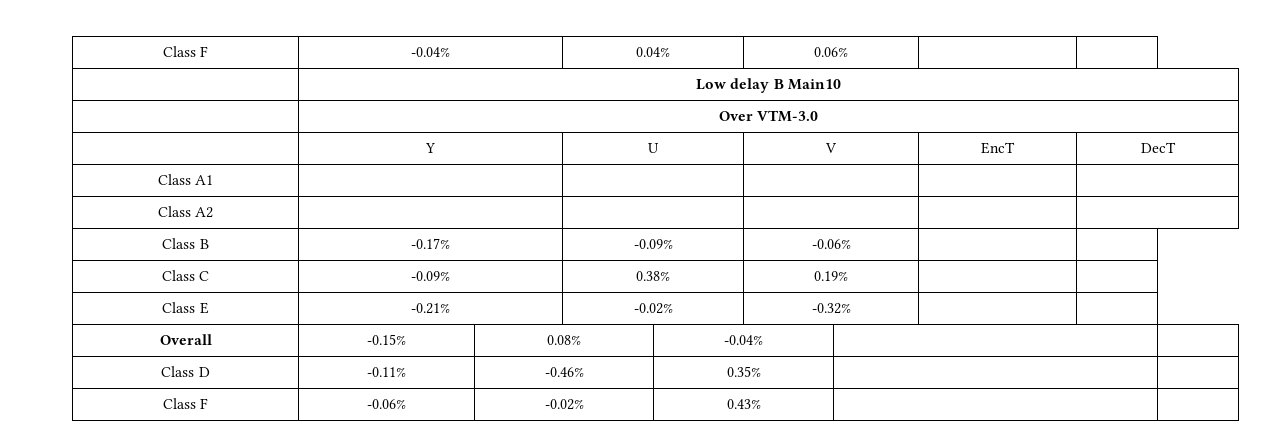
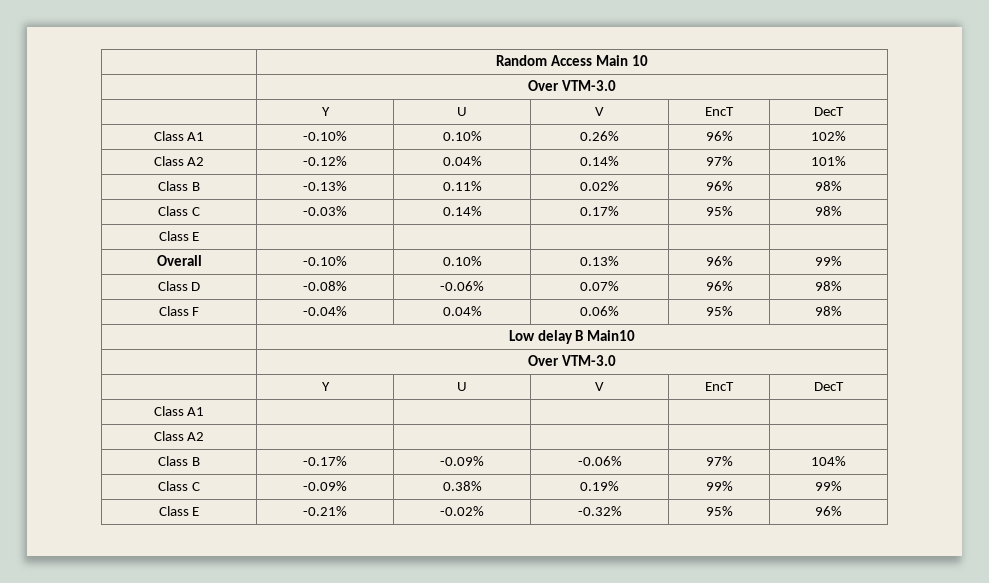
+ | Random Access Main 10
+ | Over VTM-3.0
+ | Y | U | V | EncT | DecT
+ Class A1 | -0.10% | 0.10% | 0.26% | 96% | 102%
+ Class A2 | -0.12% | 0.04% | 0.14% | 97% | 101%
+ Class B | -0.13% | 0.11% | 0.02% | 96% | 98%
+ Class C | -0.03% | 0.14% | 0.17% | 95% | 98%
+ Class E | | | | |
+ Overall | -0.10% | 0.10% | 0.13% | 96% | 99%
+ Class D | -0.08% | -0.06% | 0.07% | 96% | 98%
- Class F | -0.04% | 0.04% | 0.06% | |
+ Class F | -0.04% | 0.04% | 0.06% | 95% | 98%
- Class B | -0.17% | -0.09% | -0.06% | |
+ Class B | -0.17% | -0.09% | -0.06% | 97% | 104%
- Class C | -0.09% | 0.38% | 0.19% | |
+ Class C | -0.09% | 0.38% | 0.19% | 99% | 99%
- Class E | -0.21% | -0.02% | -0.32% | |
- Overall | -0.15% | 0.08% | -0.04% | |
- Class D | -0.11% | -0.46% | 0.35% | |
- Class F | -0.06% | -0.02% | 0.43% | |
+ Class E | -0.21% | -0.02% | -0.32% | 95% | 96%

